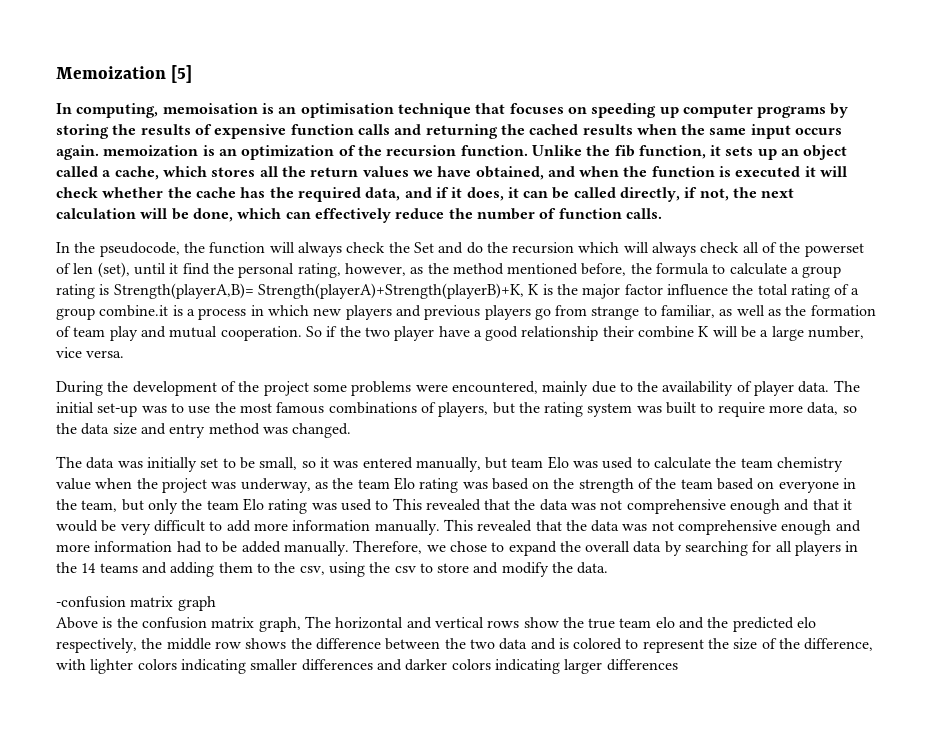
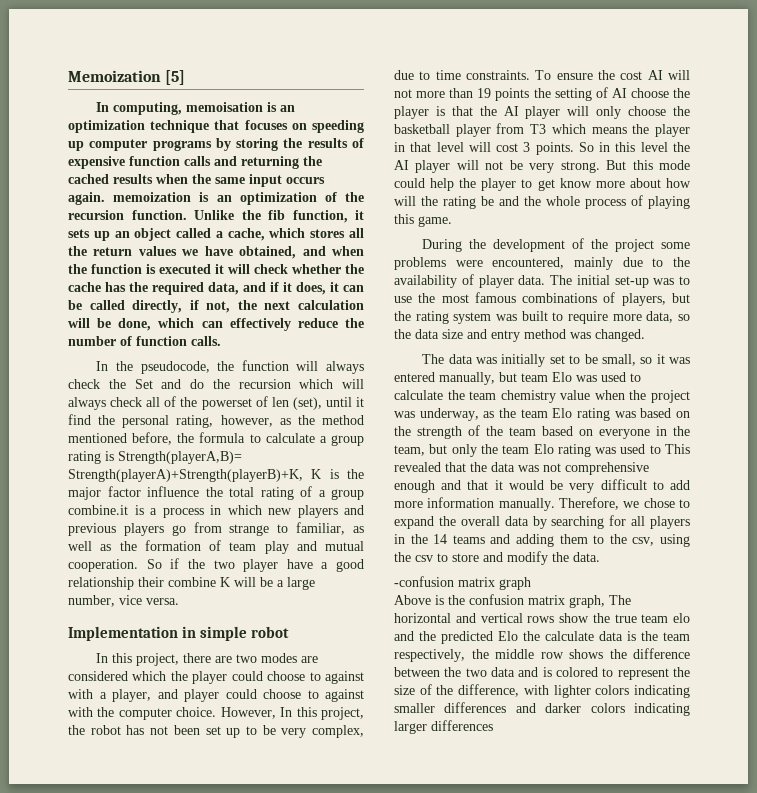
- In computing, memoisation is an optimisation technique that focuses on speeding up computer programs by storing the results of expensive function calls and returning the cached results when the same input occurs again. memoization is an optimization of the recursion function.
+ In computing, memoisation is an optimization technique that focuses on speeding up computer programs by storing the results of expensive function calls and returning the cached results when the same input occurs again. memoization is an optimization of the recursion function.
+ Implementation in simple robot
+ In this project, there are two modes are considered which the player could choose to against with a player, and player could choose to against with the computer choice. However, In this project, the robot has not been set up to be very complex, due to time constraints. To ensure the cost AI will not more than 19 points the setting of AI choose the player is that the AI player will only choose the basketball player from T3 which means the player in that level will cost 3 points. So in this level the AI player will not be very strong. But this mode could help the player to get know more about how will the rating be and the whole process of playing this game.
- This revealed that the data was not comprehensive enough and more information had to be added manually.
- Above is the confusion matrix graph, The horizontal and vertical rows show the true team elo and the predicted elo respectively, the middle row shows the difference between the two data and is colored to represent the size of the difference, with lighter colors indicating smaller differences and darker colors indicating larger differences
+ Above is the confusion matrix graph, The horizontal and vertical rows show the true team elo and the predicted Elo the calculate data is the team respectively, the middle row shows the difference between the two data and is colored to represent the size of the difference, with lighter colors indicating smaller differences and darker colors indicating larger differences

